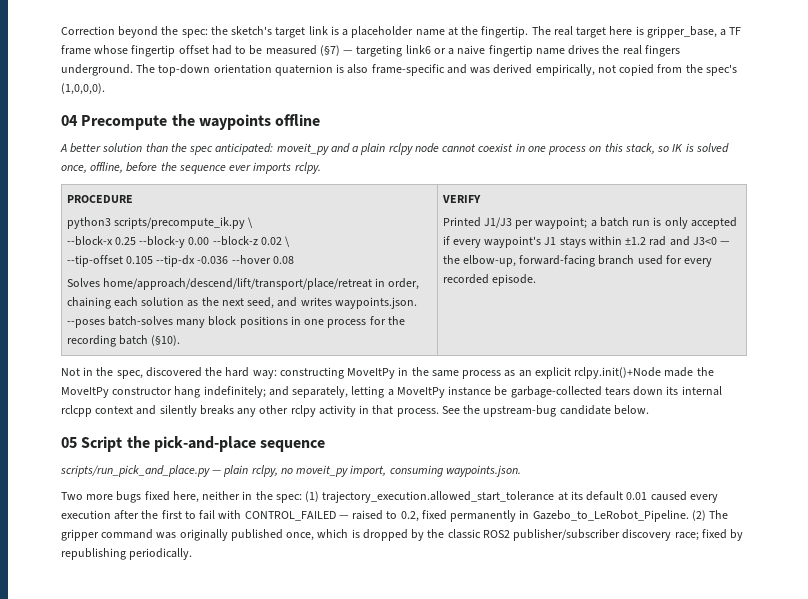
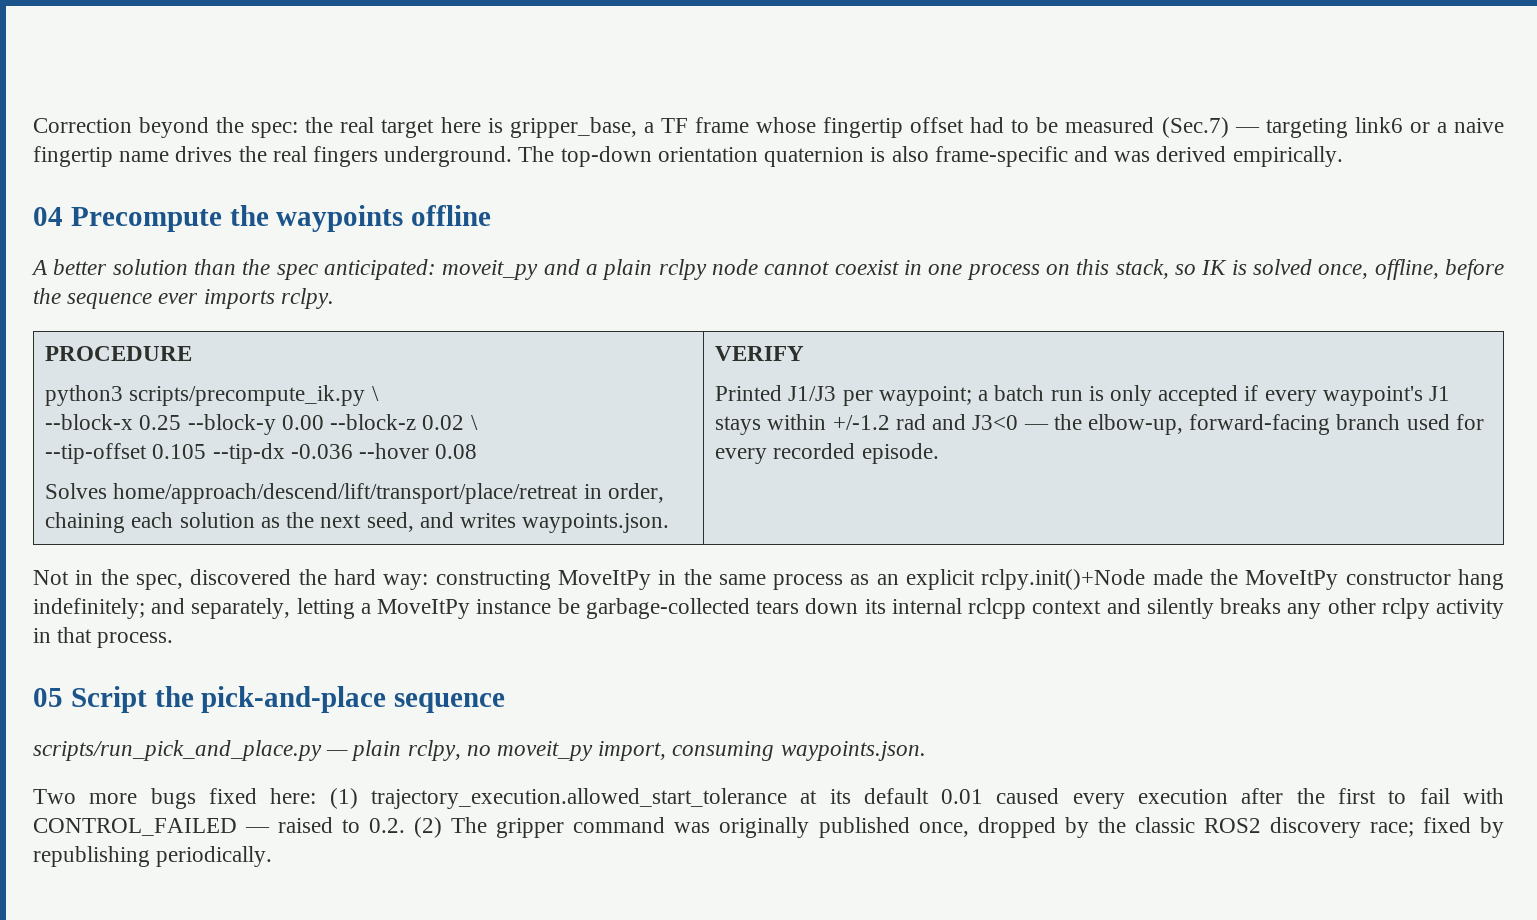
- Correction beyond the spec: the sketch's target link is a placeholder name at the fingertip. The real target here is gripper_base, a TF frame whose fingertip offset had to be measured (§7) — targeting link6 or a naive fingertip name drives the real fingers underground.
+ Correction beyond the spec: the real target here is gripper_base, a TF frame whose fingertip offset had to be measured (Sec.7) — targeting link6 or a naive fingertip name drives the real fingers underground.
- The top-down orientation quaternion is also frame-specific and was derived empirically, not copied from the spec's (1,0,0,0).
+ The top-down orientation quaternion is also frame-specific and was derived empirically.
- Solves home/approach/descend/lift/transport/place/retreat in order, chaining each solution as the next seed, and writes waypoints.json. --poses batch-solves many block positions in one process for the recording batch (§10).
+ Solves home/approach/descend/lift/transport/place/retreat in order, chaining each solution as the next seed, and writes waypoints.json.
- Printed J1/J3 per waypoint; a batch run is only accepted if every waypoint's J1 stays within ±1.2 rad and J3<0 — the elbow-up, forward-facing branch used for every recorded episode.
+ Printed J1/J3 per waypoint; a batch run is only accepted if every waypoint's J1 stays within +/-1.2 rad and J3<0 — the elbow-up, forward-facing branch used for every recorded episode.
- See the upstream-bug candidate below.
- Two more bugs fixed here, neither in the spec: (1) trajectory_execution.allowed_start_tolerance at its default 0.01 caused every execution after the first to fail with CONTROL_FAILED — raised to 0.2, fixed permanently in Gazebo_to_LeRobot_Pipeline. (2) The gripper command was originally published once, which is dropped by the classic ROS2 publisher/subscriber discovery race; fixed by republishing periodically.
+ Two more bugs fixed here: (1) trajectory_execution.allowed_start_tolerance at its default 0.01 caused every execution after the first to fail with CONTROL_FAILED — raised to 0.2. (2) The gripper command was originally published once, dropped by the classic ROS2 discovery race; fixed by republishing periodically.

